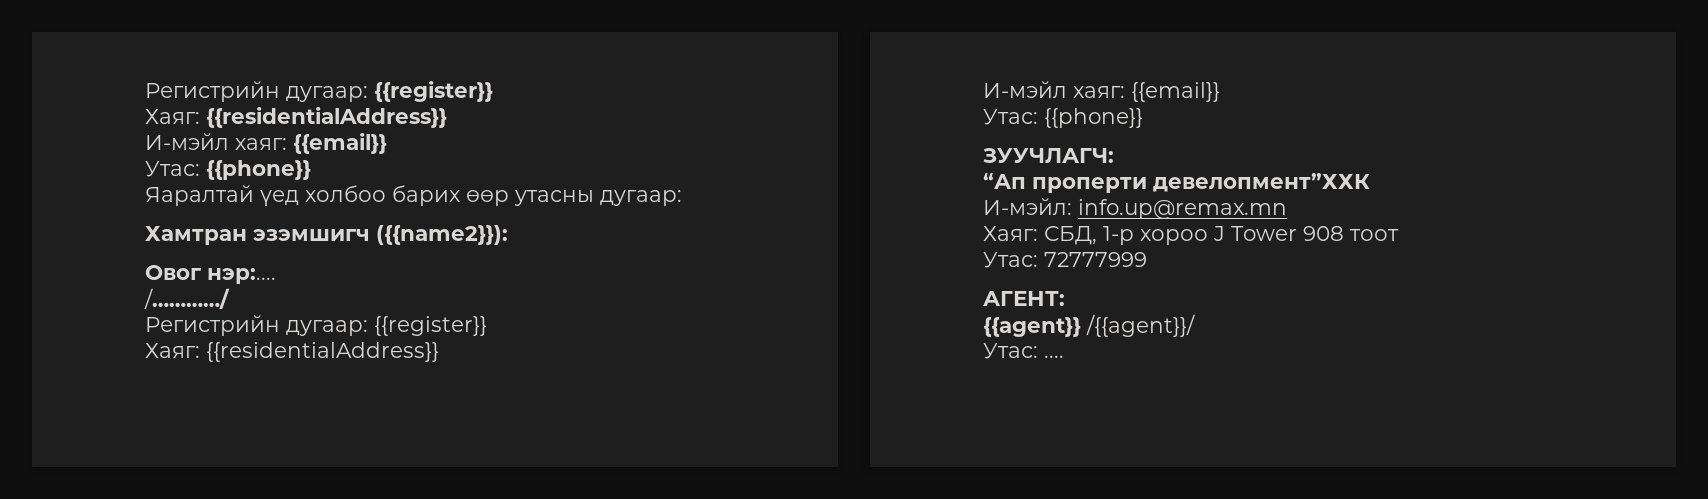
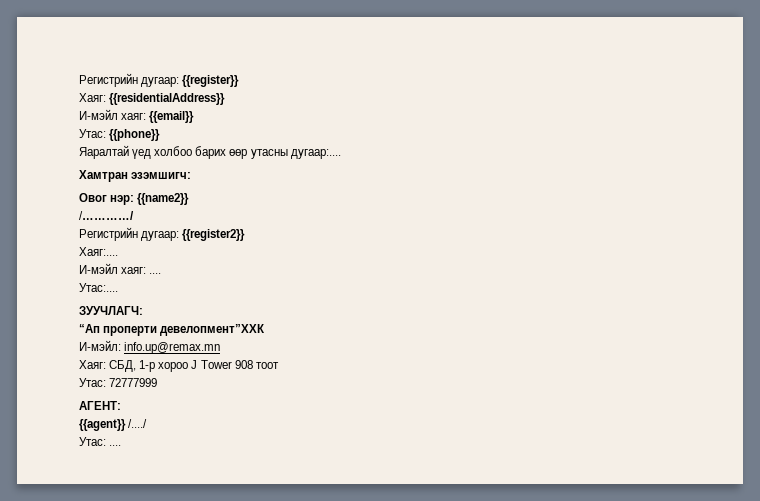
- Яаралтай үед холбоо барих өөр утасны дугаар:
+ Яаралтай үед холбоо барих өөр утасны дугаар:....
- Хамтран эзэмшигч ({{name2}}):
+ Хамтран эзэмшигч:
- Овог нэр:....
+ Овог нэр: {{name2}}
  /…………/
- Регистрийн дугаар: {{register}}
- Хаяг: {{residentialAddress}}
- И-мэйл хаяг: {{email}}
- Утас: {{phone}}
+ Регистрийн дугаар: {{register2}}
+ Хаяг:....
+ И-мэйл хаяг: ....
+ Утас:....
- {{agent}} /{{agent}}/
+ {{agent}} /..../

